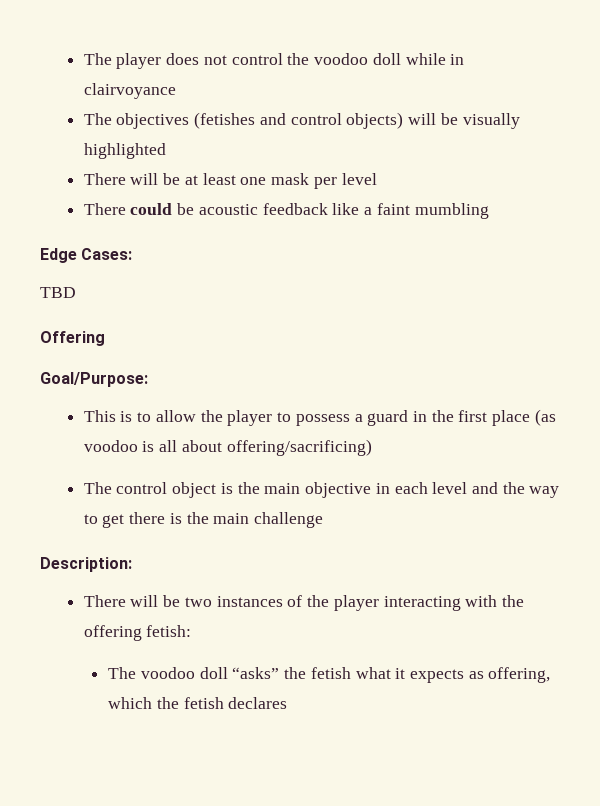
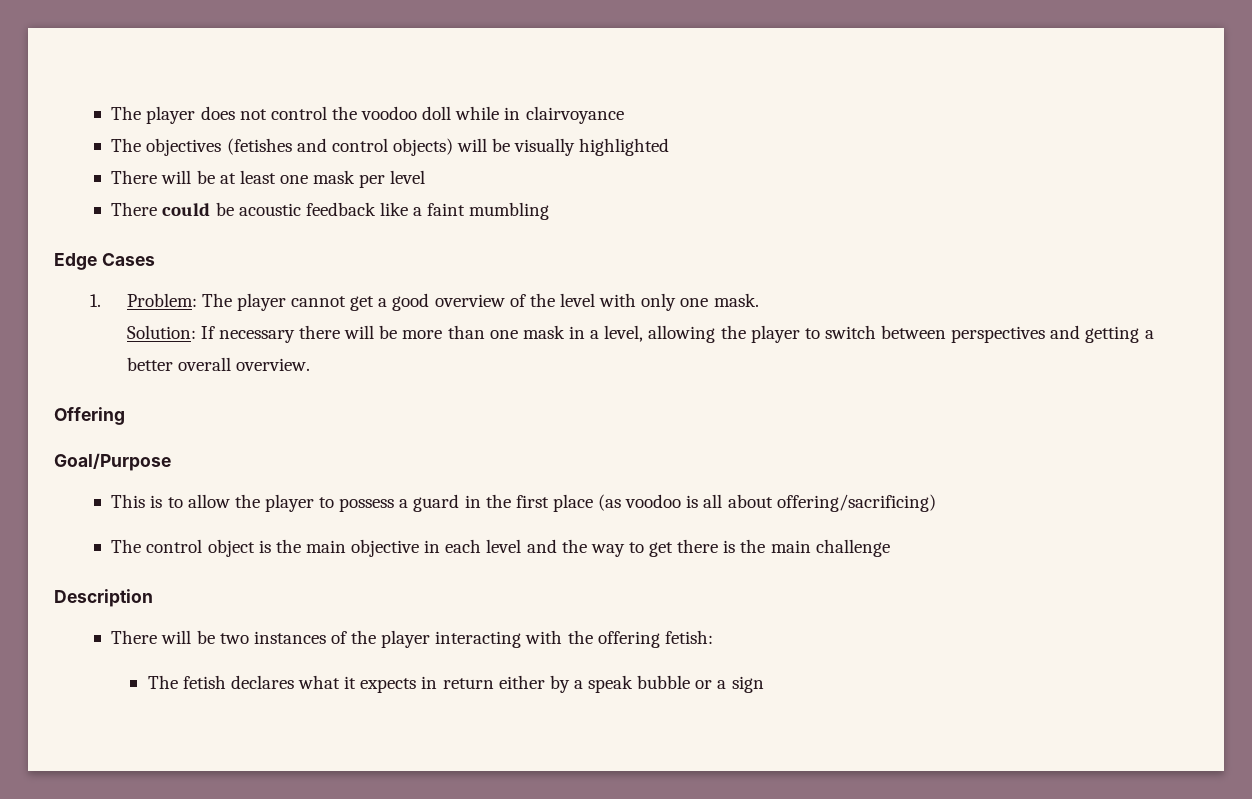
- Edge Cases:
- TBD
+ Edge Cases
+ 1. Problem: The player cannot get a good overview of the level with only one mask.
+ Solution: If necessary there will be more than one mask in a level, allowing the player to switch between perspectives and getting a better overall overview.
- Goal/Purpose:
+ Goal/Purpose
- Description:
+ Description
- The voodoo doll “asks” the fetish what it expects as offering, which the fetish declares
+ The fetish declares what it expects in return either by a speak bubble or a sign

